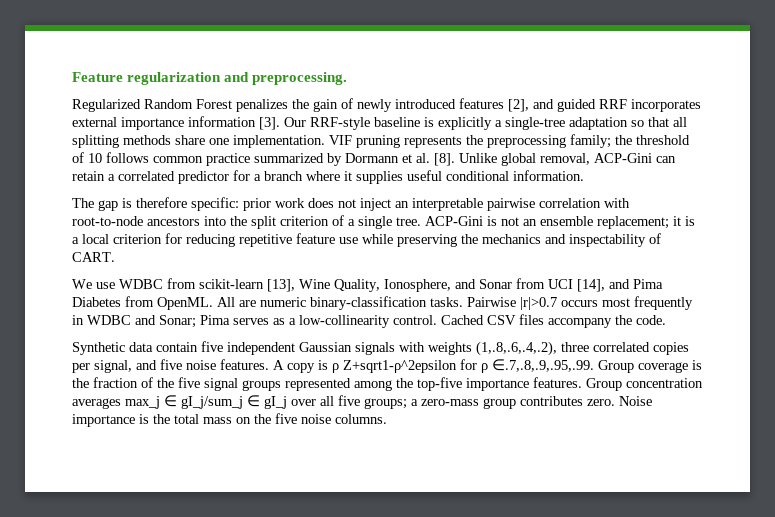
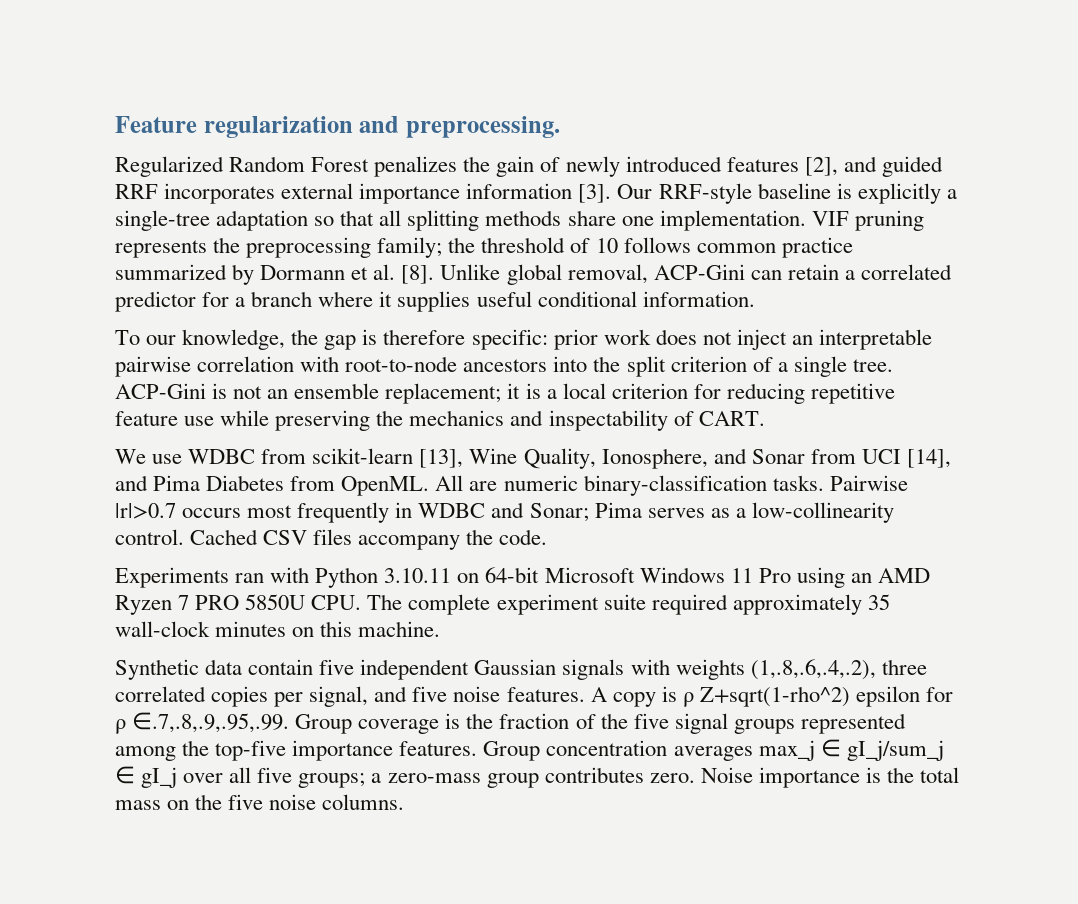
- The gap is therefore specific: prior work does not inject an interpretable pairwise correlation with root-to-node ancestors into the split criterion of a single tree.
+ To our knowledge, the gap is therefore specific: prior work does not inject an interpretable pairwise correlation with root-to-node ancestors into the split criterion of a single tree.
+ Experiments ran with Python 3.10.11 on 64-bit Microsoft Windows 11 Pro using an AMD Ryzen 7 PRO 5850U CPU. The complete experiment suite required approximately 35 wall-clock minutes on this machine.
- A copy is ρ Z+sqrt1-ρ^2epsilon for ρ ∈.7,.8,.9,.95,.99. Group coverage is the fraction of the five signal groups represented among the top-five importance features.
+ A copy is ρ Z+sqrt(1-rho^2) epsilon for ρ ∈.7,.8,.9,.95,.99. Group coverage is the fraction of the five signal groups represented among the top-five importance features.

